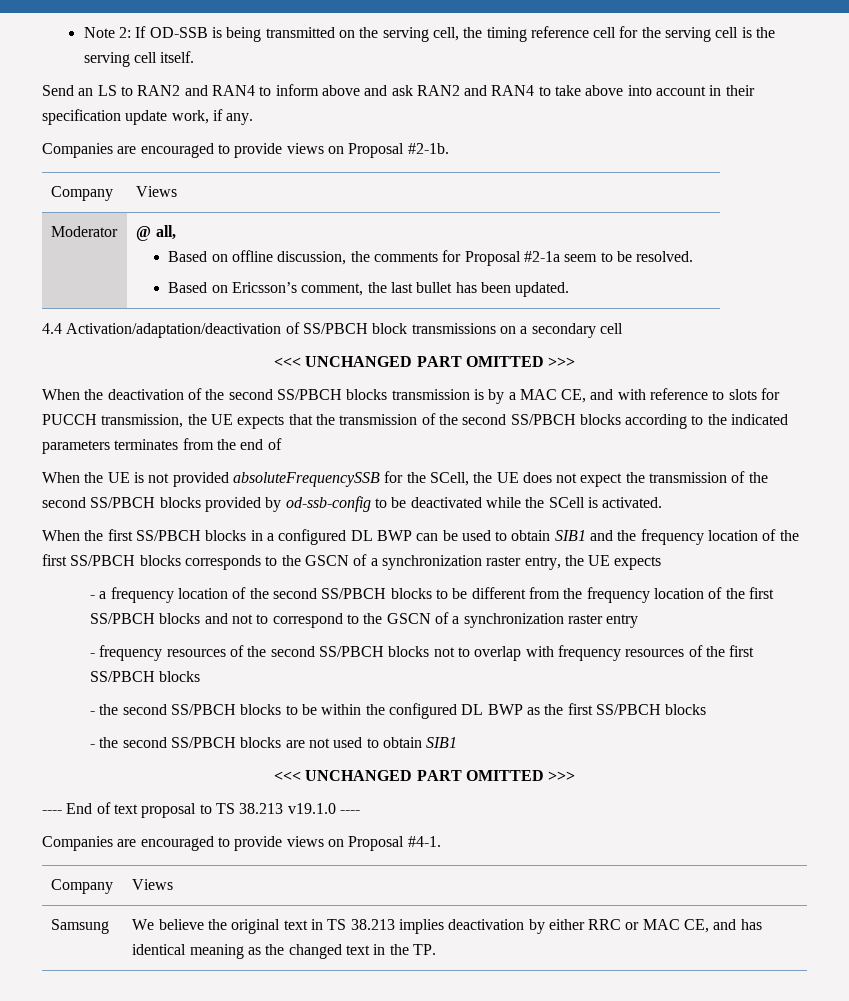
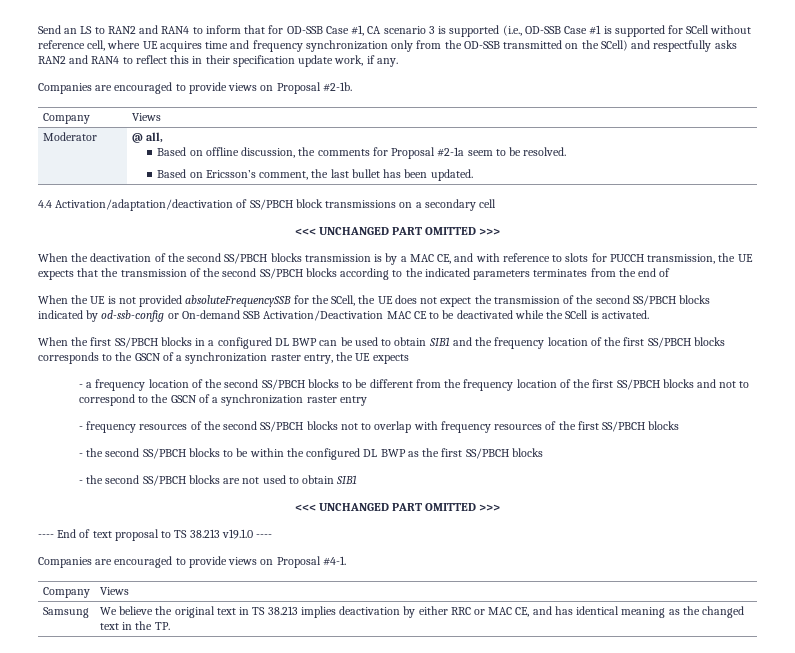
- Note 2: If OD-SSB is being transmitted on the serving cell, the timing reference cell for the serving cell is the serving cell itself.
- Send an LS to RAN2 and RAN4 to inform above and ask RAN2 and RAN4 to take above into account in their specification update work, if any.
+ Send an LS to RAN2 and RAN4 to inform that for OD-SSB Case #1, CA scenario 3 is supported (i.e., OD-SSB Case #1 is supported for SCell without reference cell, where UE acquires time and frequency synchronization only from the OD-SSB transmitted on the SCell) and respectfully asks RAN2 and RAN4 to reflect this in their specification update work, if any.
- When the UE is not provided absoluteFrequencySSB for the SCell, the UE does not expect the transmission of the second SS/PBCH blocks provided by od-ssb-config to be deactivated while the SCell is activated.
+ When the UE is not provided absoluteFrequencySSB for the SCell, the UE does not expect the transmission of the second SS/PBCH blocks indicated by od-ssb-config or On-demand SSB Activation/Deactivation MAC CE to be deactivated while the SCell is activated.

